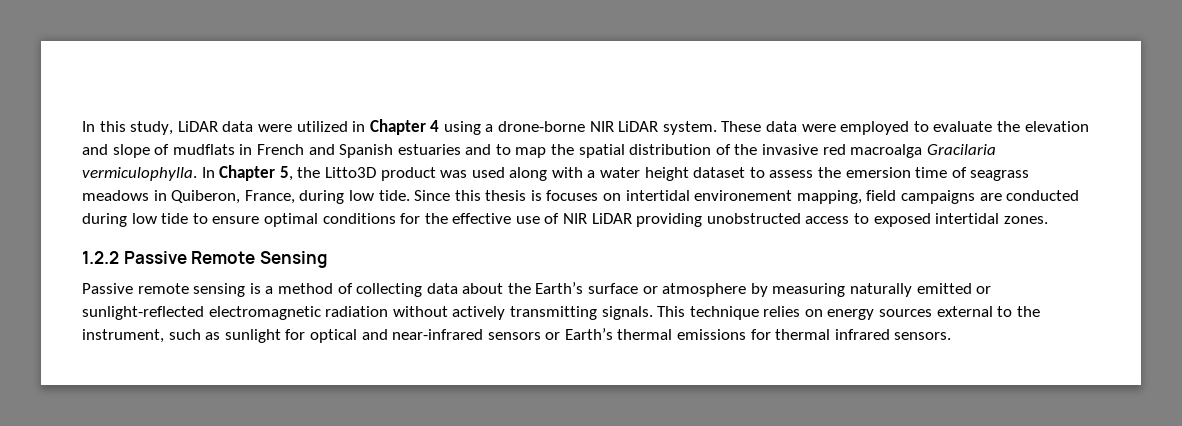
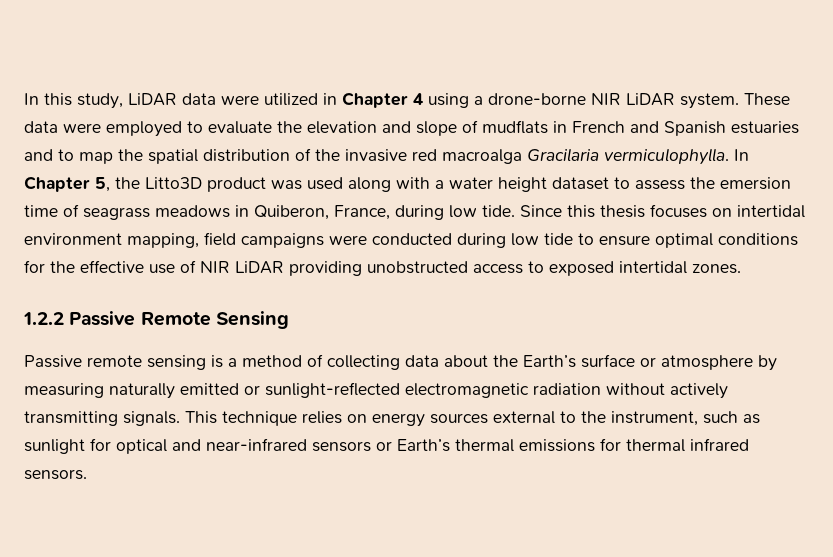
- Since this thesis is focuses on intertidal environement mapping, field campaigns are conducted during low tide to ensure optimal conditions for the effective use of NIR LiDAR providing unobstructed access to exposed intertidal zones.
+ Since this thesis focuses on intertidal environment mapping, field campaigns were conducted during low tide to ensure optimal conditions for the effective use of NIR LiDAR providing unobstructed access to exposed intertidal zones.

